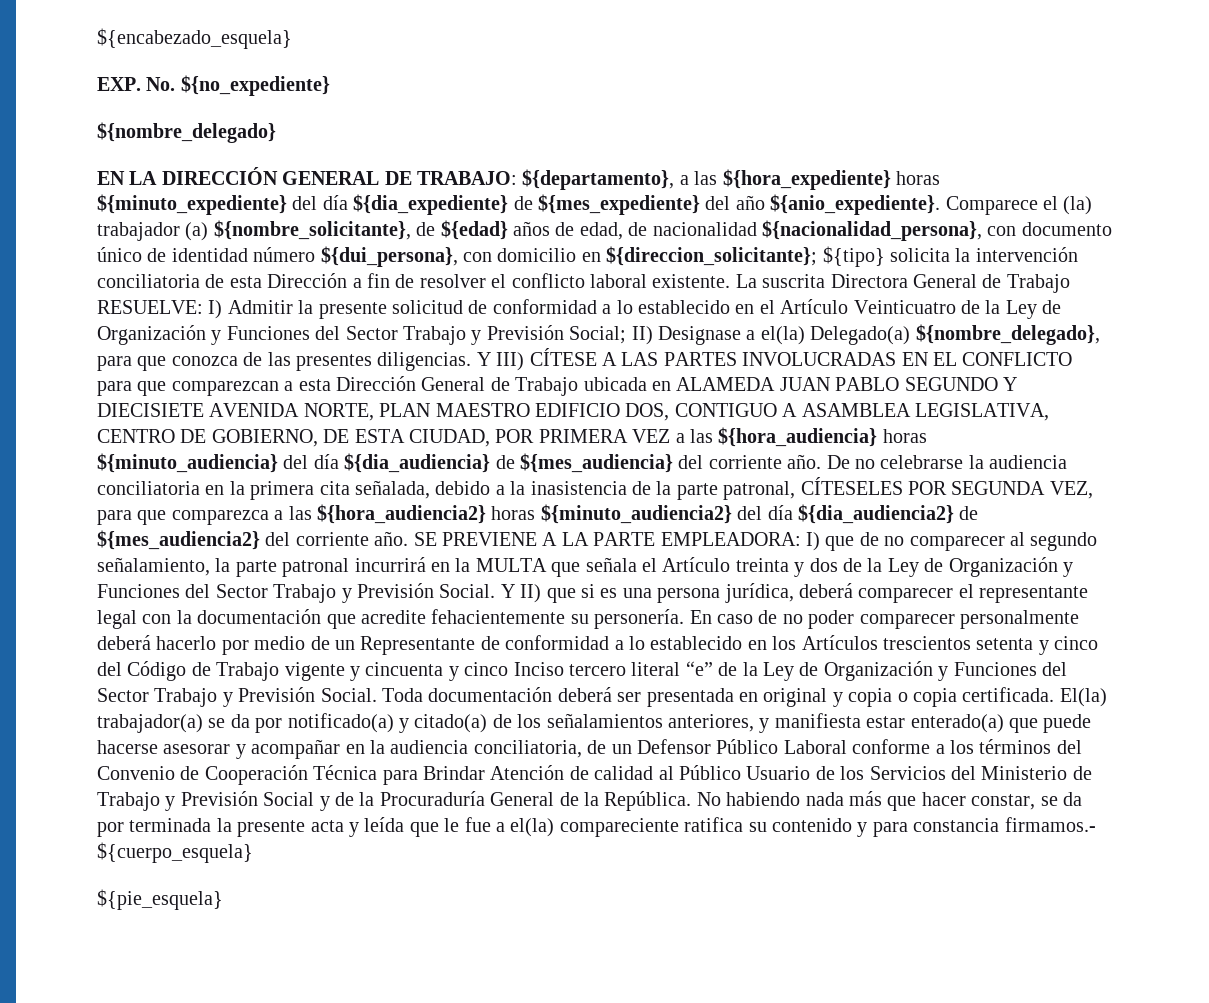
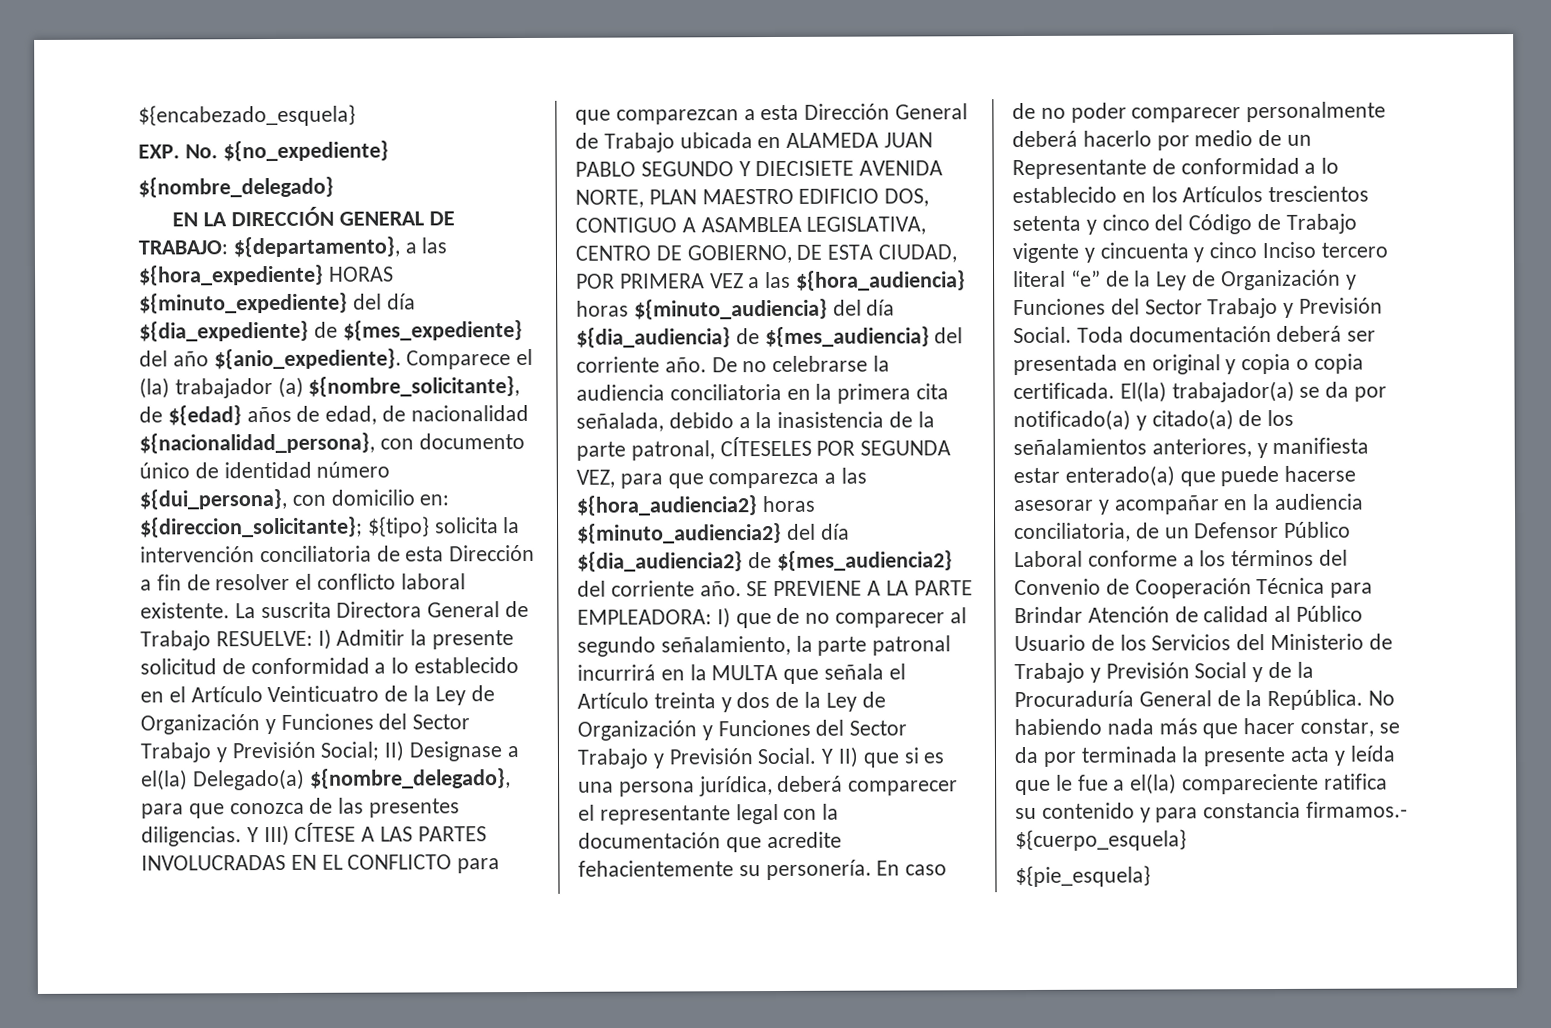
- EN LA DIRECCIÓN GENERAL DE TRABAJO: ${departamento}, a las ${hora_expediente} horas ${minuto_expediente} del día ${dia_expediente} de ${mes_expediente} del año ${anio_expediente}.
+ EN LA DIRECCIÓN GENERAL DE TRABAJO: ${departamento}, a las ${hora_expediente} HORAS ${minuto_expediente} del día ${dia_expediente} de ${mes_expediente} del año ${anio_expediente}.
- Comparece el (la) trabajador (a) ${nombre_solicitante}, de ${edad} años de edad, de nacionalidad ${nacionalidad_persona}, con documento único de identidad número ${dui_persona}, con domicilio en ${direccion_solicitante}; ${tipo} solicita la intervención conciliatoria de esta Dirección a fin de resolver el conflicto laboral existente.
+ Comparece el (la) trabajador (a) ${nombre_solicitante}, de ${edad} años de edad, de nacionalidad ${nacionalidad_persona}, con documento único de identidad número ${dui_persona}, con domicilio en: ${direccion_solicitante}; ${tipo} solicita la intervención conciliatoria de esta Dirección a fin de resolver el conflicto laboral existente.

